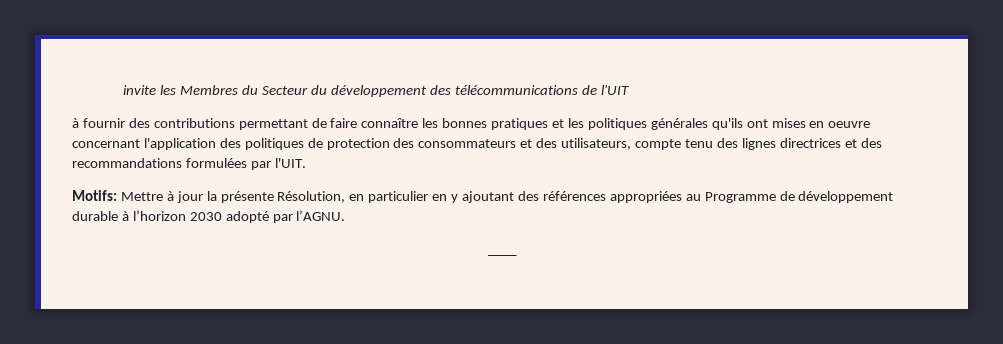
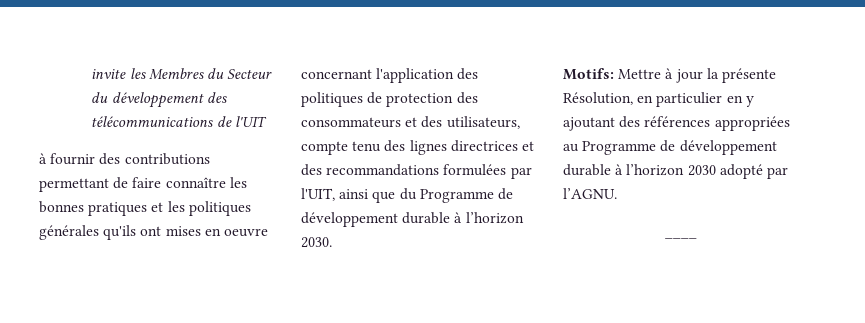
- à fournir des contributions permettant de faire connaître les bonnes pratiques et les politiques générales qu'ils ont mises en oeuvre concernant l'application des politiques de protection des consommateurs et des utilisateurs, compte tenu des lignes directrices et des recommandations formulées par l'UIT.
+ à fournir des contributions permettant de faire connaître les bonnes pratiques et les politiques générales qu'ils ont mises en oeuvre concernant l'application des politiques de protection des consommateurs et des utilisateurs, compte tenu des lignes directrices et des recommandations formulées par l'UIT, ainsi que du Programme de développement durable à l’horizon 2030.

